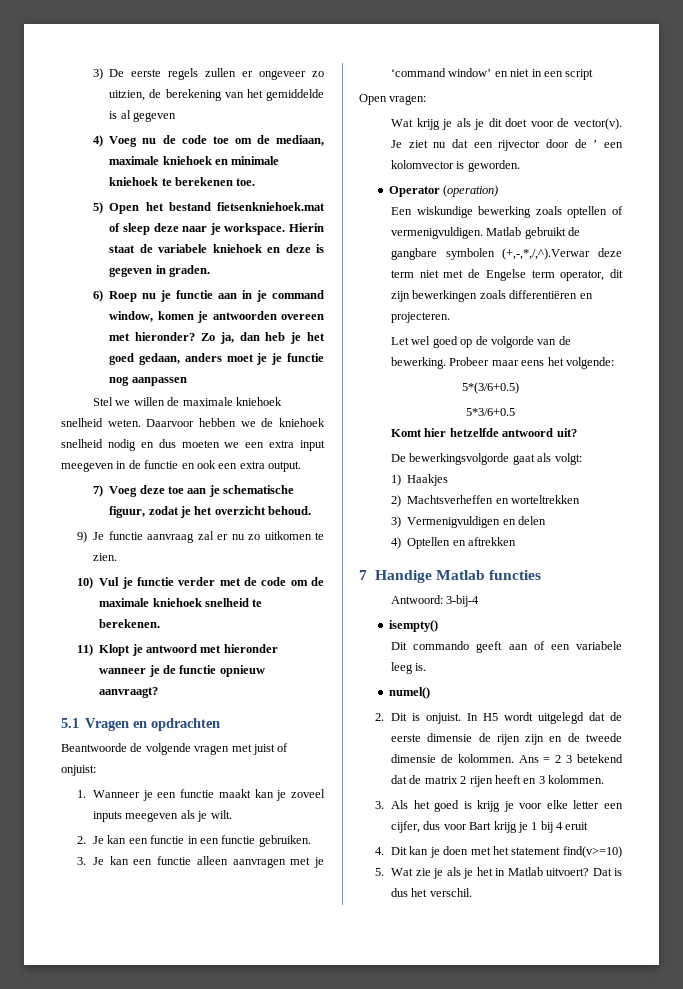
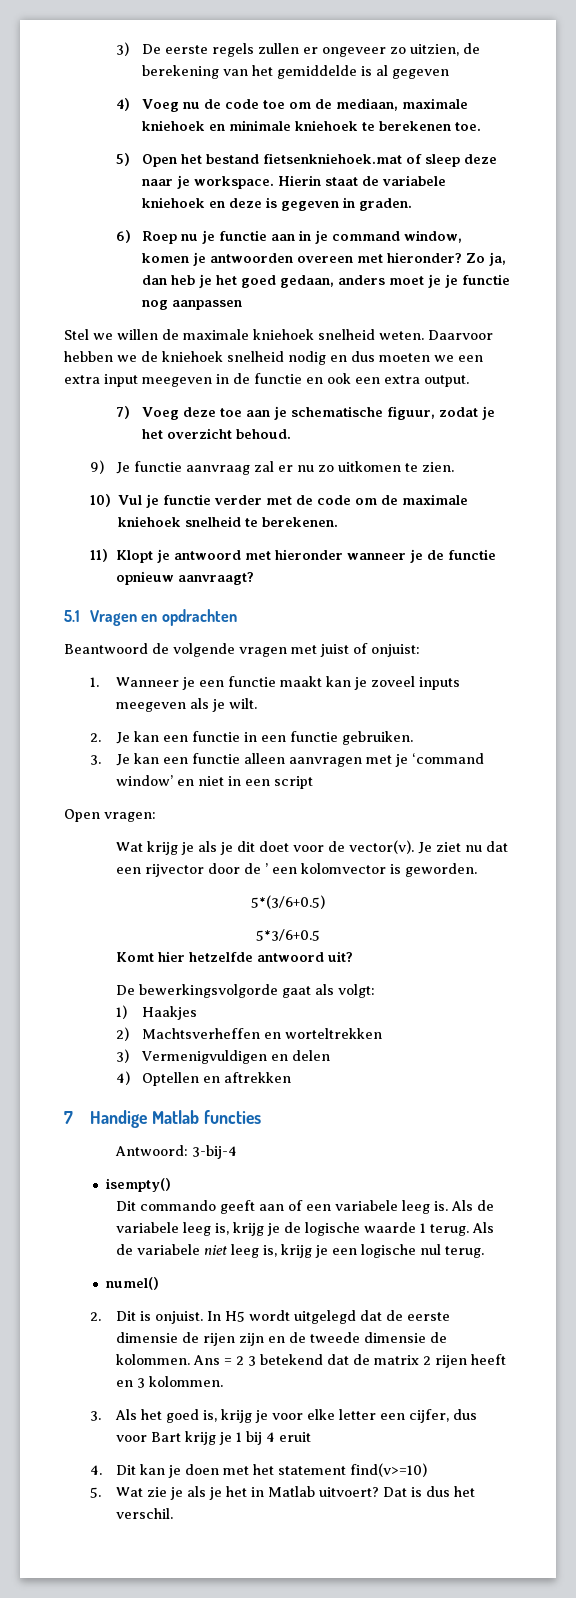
- Beantwoorde de volgende vragen met juist of onjuist:
+ Beantwoord de volgende vragen met juist of onjuist:
- Operator (operation)
- Een wiskundige bewerking zoals optellen of vermenigvuldigen. Matlab gebruikt de gangbare symbolen (+,-,*,/,^).Verwar deze term niet met de Engelse term operator, dit zijn bewerkingen zoals differentiëren en projecteren.
- Let wel goed op de volgorde van de bewerking. Probeer maar eens het volgende:
+ Als de variabele leeg is, krijg je de logische waarde 1 terug. Als de variabele niet leeg is, krijg je een logische nul terug.
- 3. Als het goed is krijg je voor elke letter een cijfer, dus voor Bart krijg je 1 bij 4 eruit
+ 3. Als het goed is, krijg je voor elke letter een cijfer, dus voor Bart krijg je 1 bij 4 eruit

